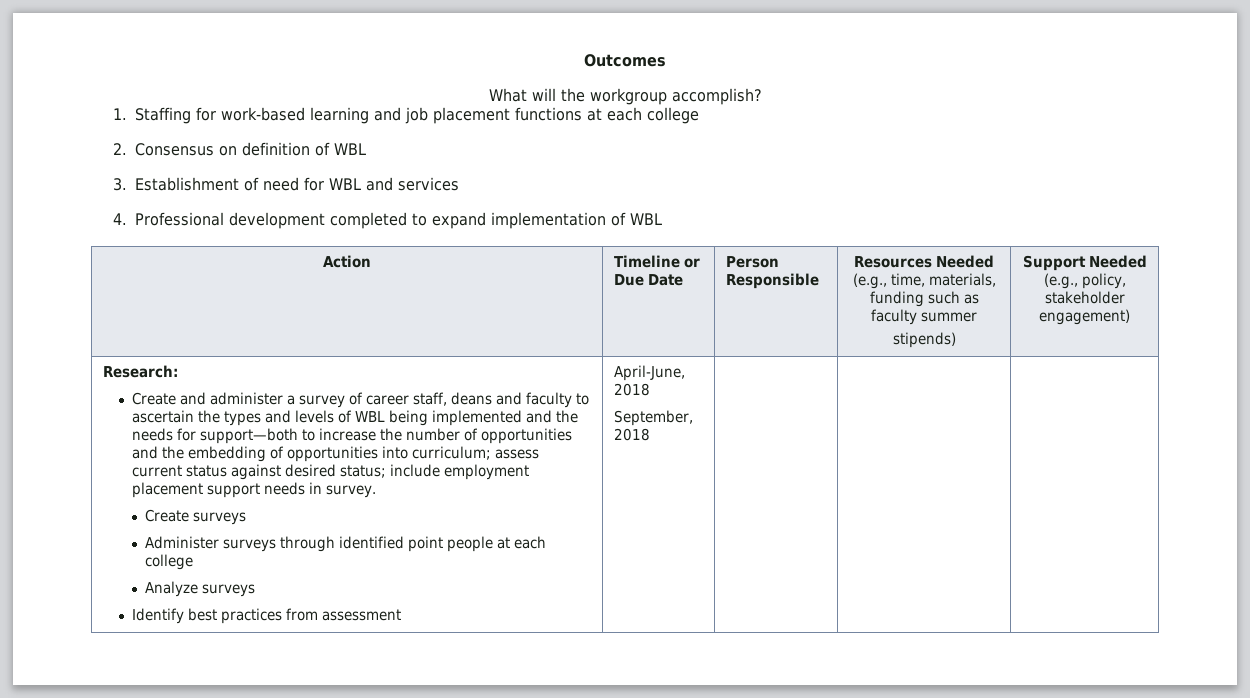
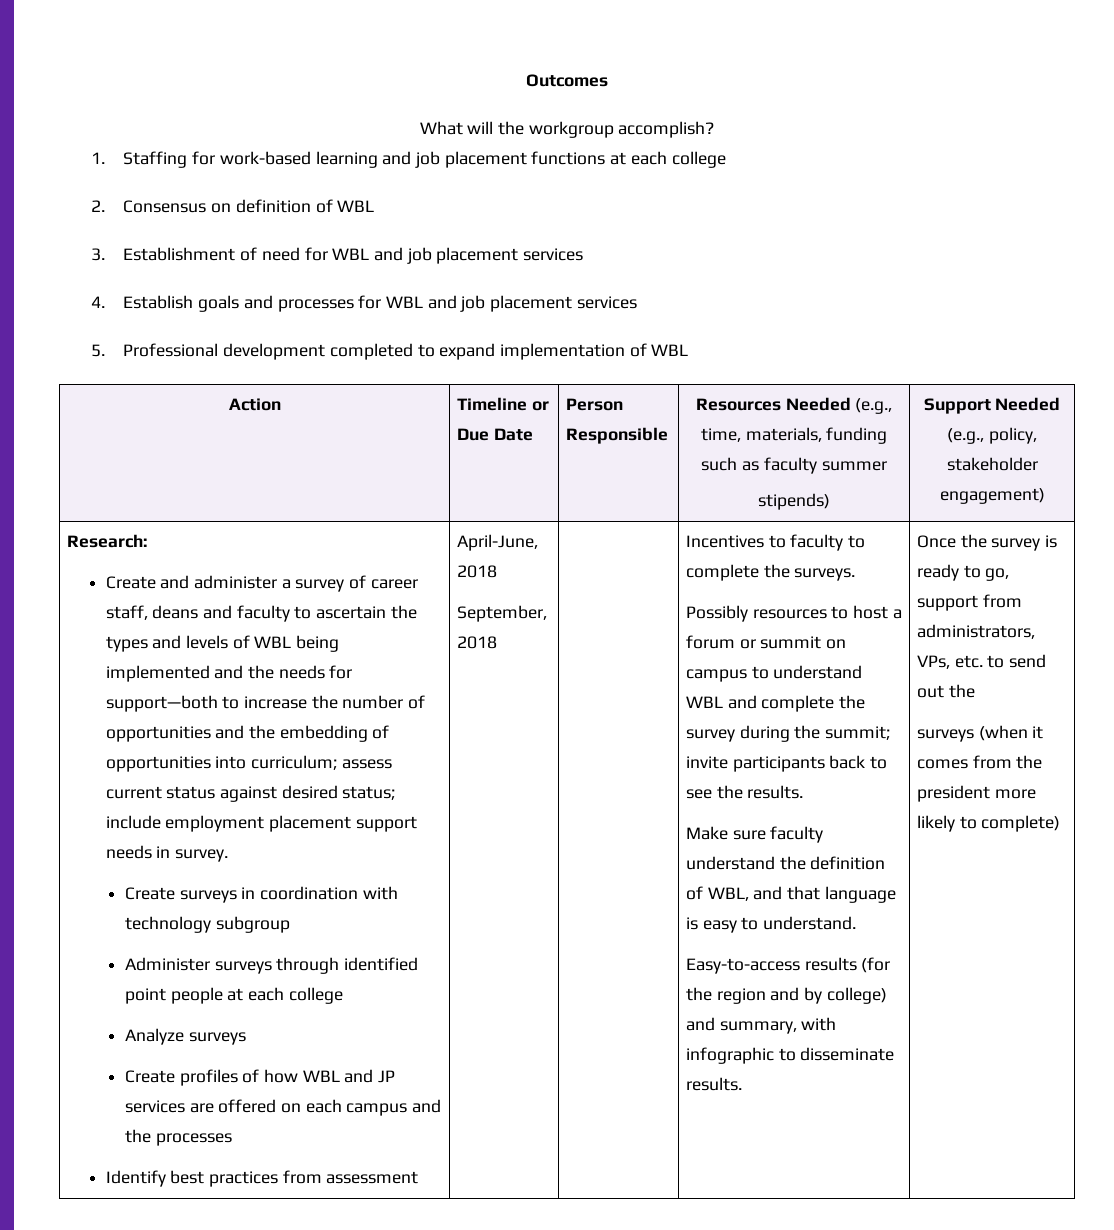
- 3. Establishment of need for WBL and services
- 4. Professional development completed to expand implementation of WBL
+ 3. Establishment of need for WBL and job placement services
+ 4. Establish goals and processes for WBL and job placement services
+ 5. Professional development completed to expand implementation of WBL
- Create surveys
+ Create surveys in coordination with technology subgroup
+ Create profiles of how WBL and JP services are offered on each campus and the processes
+ Incentives to faculty to complete the surveys.
+ Possibly resources to host a forum or summit on campus to understand WBL and complete the survey during the summit; invite participants back to see the results.
+ Make sure faculty understand the definition of WBL, and that language is easy to understand.
+ Easy-to-access results (for the region and by college) and summary, with infographic to disseminate results. | Once the survey is ready to go, support from administrators, VPs, etc. to send out the
+ surveys (when it comes from the president more likely to complete)

